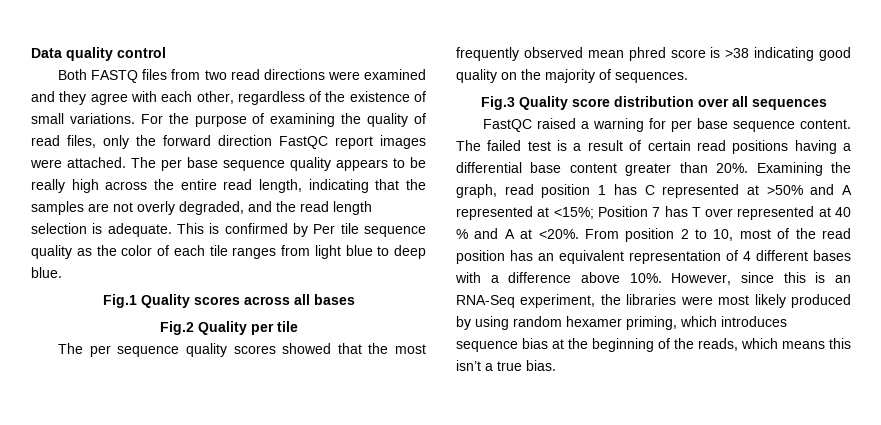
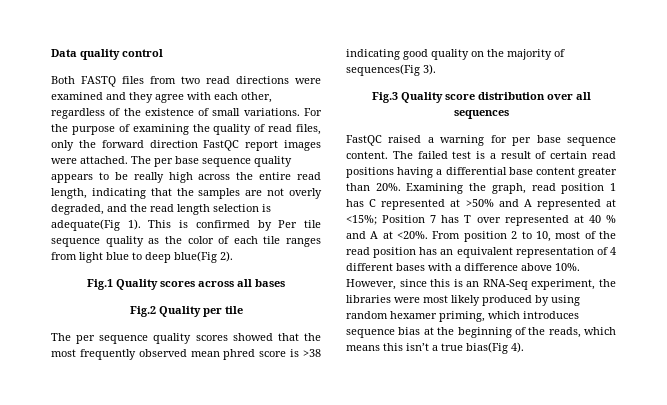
- The per base sequence quality appears to be really high across the entire read length, indicating that the samples are not overly degraded, and the read length selection is adequate.
+ The per base sequence quality appears to be really high across the entire read length, indicating that the samples are not overly degraded, and the read length selection is adequate(Fig 1).
- This is confirmed by Per tile sequence quality as the color of each tile ranges from light blue to deep blue.
+ This is confirmed by Per tile sequence quality as the color of each tile ranges from light blue to deep blue(Fig 2).
- The per sequence quality scores showed that the most frequently observed mean phred score is >38 indicating good quality on the majority of sequences.
+ The per sequence quality scores showed that the most frequently observed mean phred score is >38 indicating good quality on the majority of sequences(Fig 3).
- However, since this is an RNA-Seq experiment, the libraries were most likely produced by using random hexamer priming, which introduces sequence bias at the beginning of the reads, which means this isn’t a true bias.
+ However, since this is an RNA-Seq experiment, the libraries were most likely produced by using random hexamer priming, which introduces sequence bias at the beginning of the reads, which means this isn’t a true bias(Fig 4).

